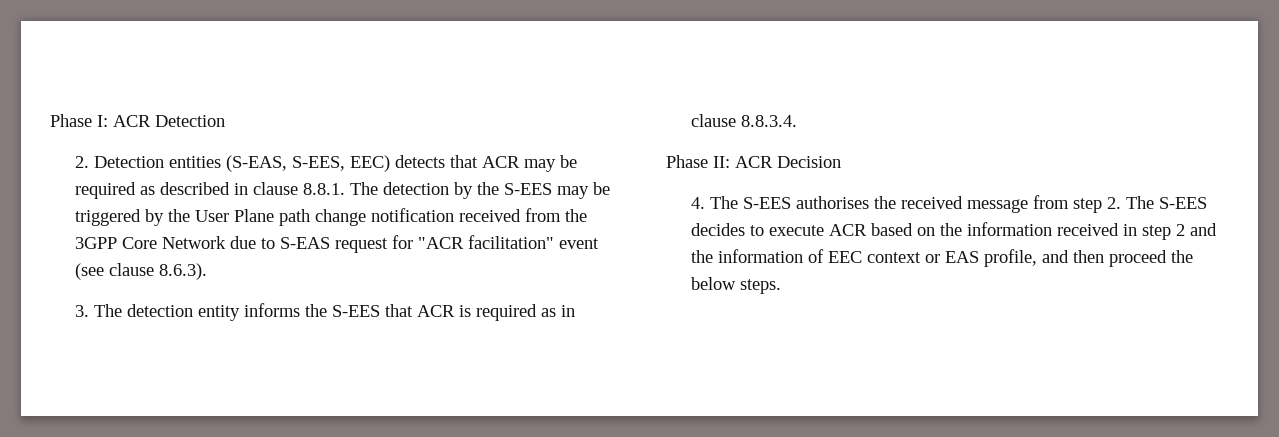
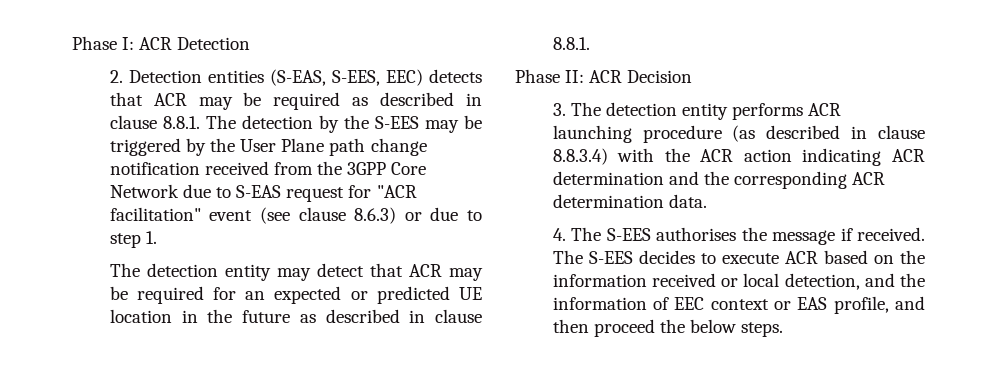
- 2. Detection entities (S-EAS, S-EES, EEC) detects that ACR may be required as described in clause 8.8.1. The detection by the S-EES may be triggered by the User Plane path change notification received from the 3GPP Core Network due to S-EAS request for "ACR facilitation" event (see clause 8.6.3).
- 3. The detection entity informs the S-EES that ACR is required as in clause 8.8.3.4.
+ 2. Detection entities (S-EAS, S-EES, EEC) detects that ACR may be required as described in clause 8.8.1. The detection by the S-EES may be triggered by the User Plane path change notification received from the 3GPP Core Network due to S-EAS request for "ACR facilitation" event (see clause 8.6.3) or due to step 1.
+ The detection entity may detect that ACR may be required for an expected or predicted UE location in the future as described in clause 8.8.1.
+ 3. The detection entity performs ACR launching procedure (as described in clause 8.8.3.4) with the ACR action indicating ACR determination and the corresponding ACR determination data.
- 4. The S-EES authorises the received message from step 2. The S-EES decides to execute ACR based on the information received in step 2 and the information of EEC context or EAS profile, and then proceed the below steps.
+ 4. The S-EES authorises the message if received. The S-EES decides to execute ACR based on the information received or local detection, and the information of EEC context or EAS profile, and then proceed the below steps.

